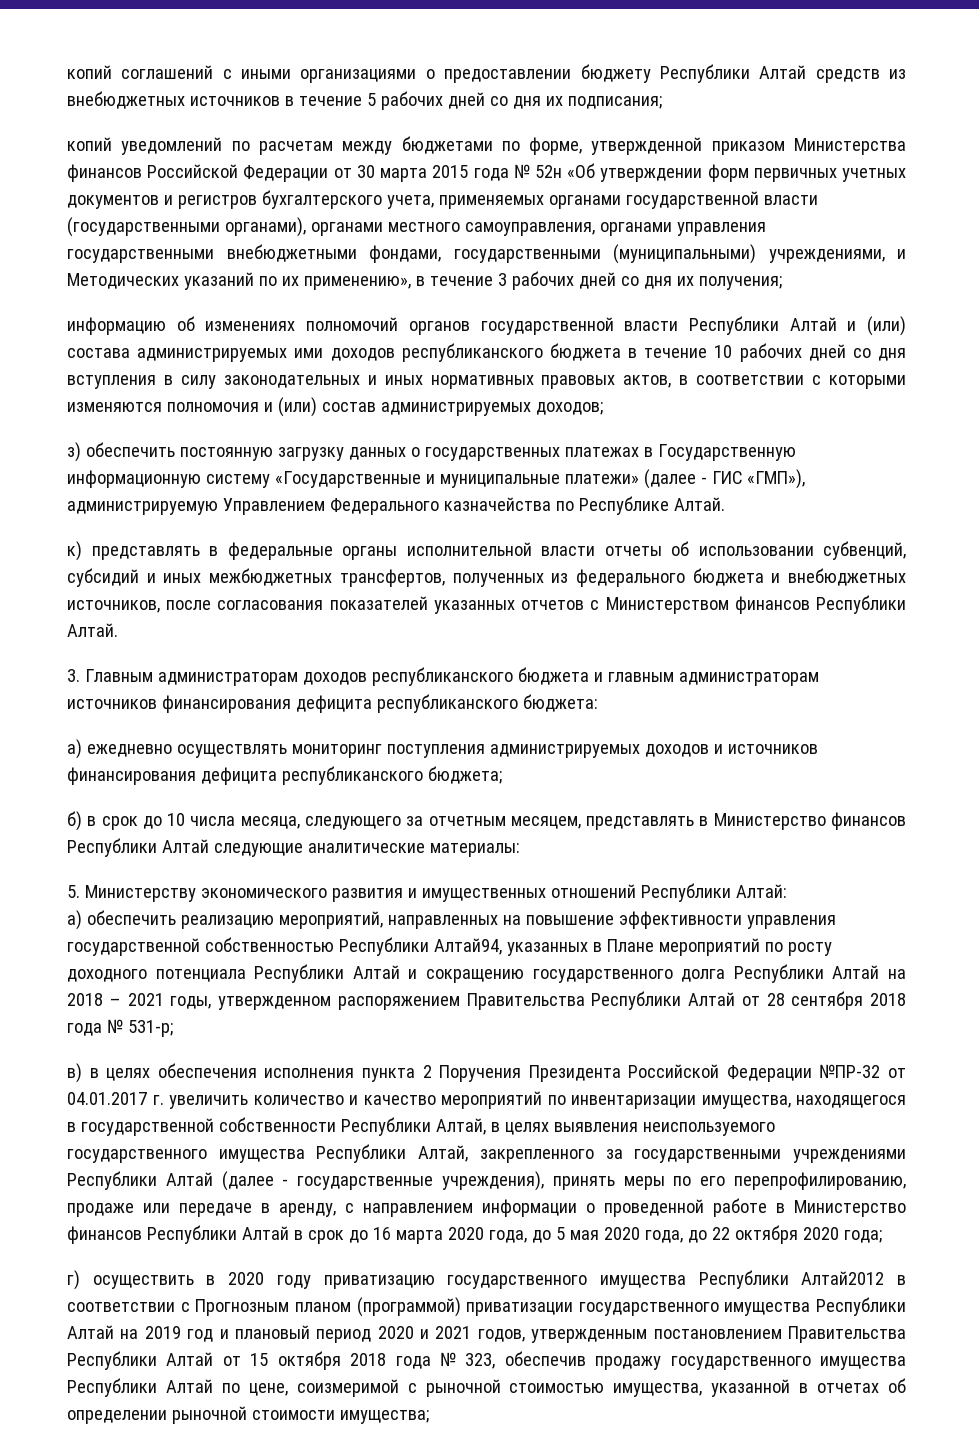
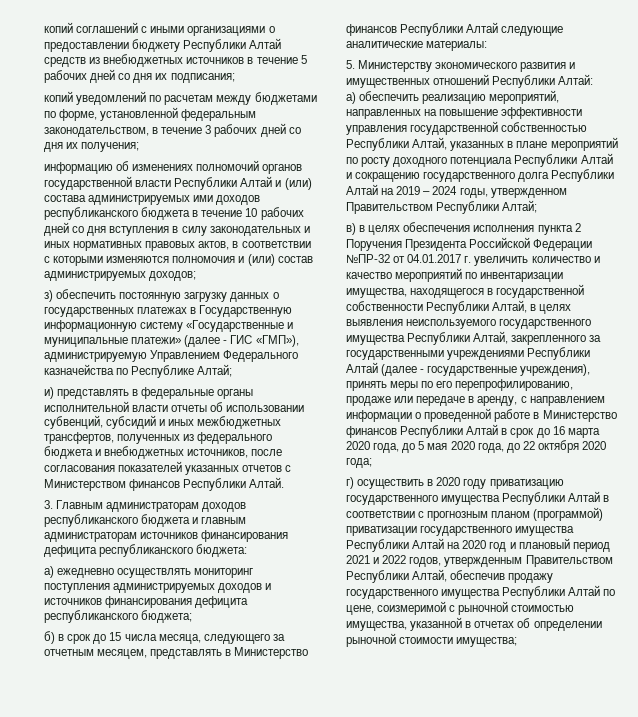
- копий уведомлений по расчетам между бюджетами по форме, утвержденной приказом Министерства финансов Российской Федерации от 30 марта 2015 года № 52н «Об утверждении форм первичных учетных документов и регистров бухгалтерского учета, применяемых органами государственной власти (государственными органами), органами местного самоуправления, органами управления государственными внебюджетными фондами, государственными (муниципальными) учреждениями, и Методических указаний по их применению», в течение 3 рабочих дней со дня их получения;
+ копий уведомлений по расчетам между бюджетами по форме, установленной федеральным законодательством, в течение 3 рабочих дней со дня их получения;
- з) обеспечить постоянную загрузку данных о государственных платежах в Государственную информационную систему «Государственные и муниципальные платежи» (далее - ГИС «ГМП»), администрируемую Управлением Федерального казначейства по Республике Алтай.
- к) представлять в федеральные органы исполнительной власти отчеты об использовании субвенций, субсидий и иных межбюджетных трансфертов, полученных из федерального бюджета и внебюджетных источников, после согласования показателей указанных отчетов с Министерством финансов Республики Алтай.
+ з) обеспечить постоянную загрузку данных о государственных платежах в Государственную информационную систему «Государственные и муниципальные платежи» (далее - ГИС «ГМП»), администрируемую Управлением Федерального казначейства по Республике Алтай;
+ и) представлять в федеральные органы исполнительной власти отчеты об использовании субвенций, субсидий и иных межбюджетных трансфертов, полученных из федерального бюджета и внебюджетных источников, после согласования показателей указанных отчетов с Министерством финансов Республики Алтай.
- б) в срок до 10 числа месяца, следующего за отчетным месяцем, представлять в Министерство финансов Республики Алтай следующие аналитические материалы:
+ б) в срок до 15 числа месяца, следующего за отчетным месяцем, представлять в Министерство финансов Республики Алтай следующие аналитические материалы:
- а) обеспечить реализацию мероприятий, направленных на повышение эффективности управления государственной собственностью Республики Алтай94, указанных в Плане мероприятий по росту доходного потенциала Республики Алтай и сокращению государственного долга Республики Алтай на 2018 – 2021 годы, утвержденном распоряжением Правительства Республики Алтай от 28 сентября 2018 года № 531-р;
+ а) обеспечить реализацию мероприятий, направленных на повышение эффективности управления государственной собственностью Республики Алтай, указанных в плане мероприятий по росту доходного потенциала Республики Алтай и сокращению государственного долга Республики Алтай на 2019 – 2024 годы, утвержденном Правительством Республики Алтай;
- г) осуществить в 2020 году приватизацию государственного имущества Республики Алтай2012 в соответствии с Прогнозным планом (программой) приватизации государственного имущества Республики Алтай на 2019 год и плановый период 2020 и 2021 годов, утвержденным постановлением Правительства Республики Алтай от 15 октября 2018 года № 323, обеспечив продажу государственного имущества Республики Алтай по цене, соизмеримой с рыночной стоимостью имущества, указанной в отчетах об определении рыночной стоимости имущества;
+ г) осуществить в 2020 году приватизацию государственного имущества Республики Алтай в соответствии с прогнозным планом (программой) приватизации государственного имущества Республики Алтай на 2020 год и плановый период 2021 и 2022 годов, утвержденным Правительством Республики Алтай, обеспечив продажу государственного имущества Республики Алтай по цене, соизмеримой с рыночной стоимостью имущества, указанной в отчетах об определении рыночной стоимости имущества;

